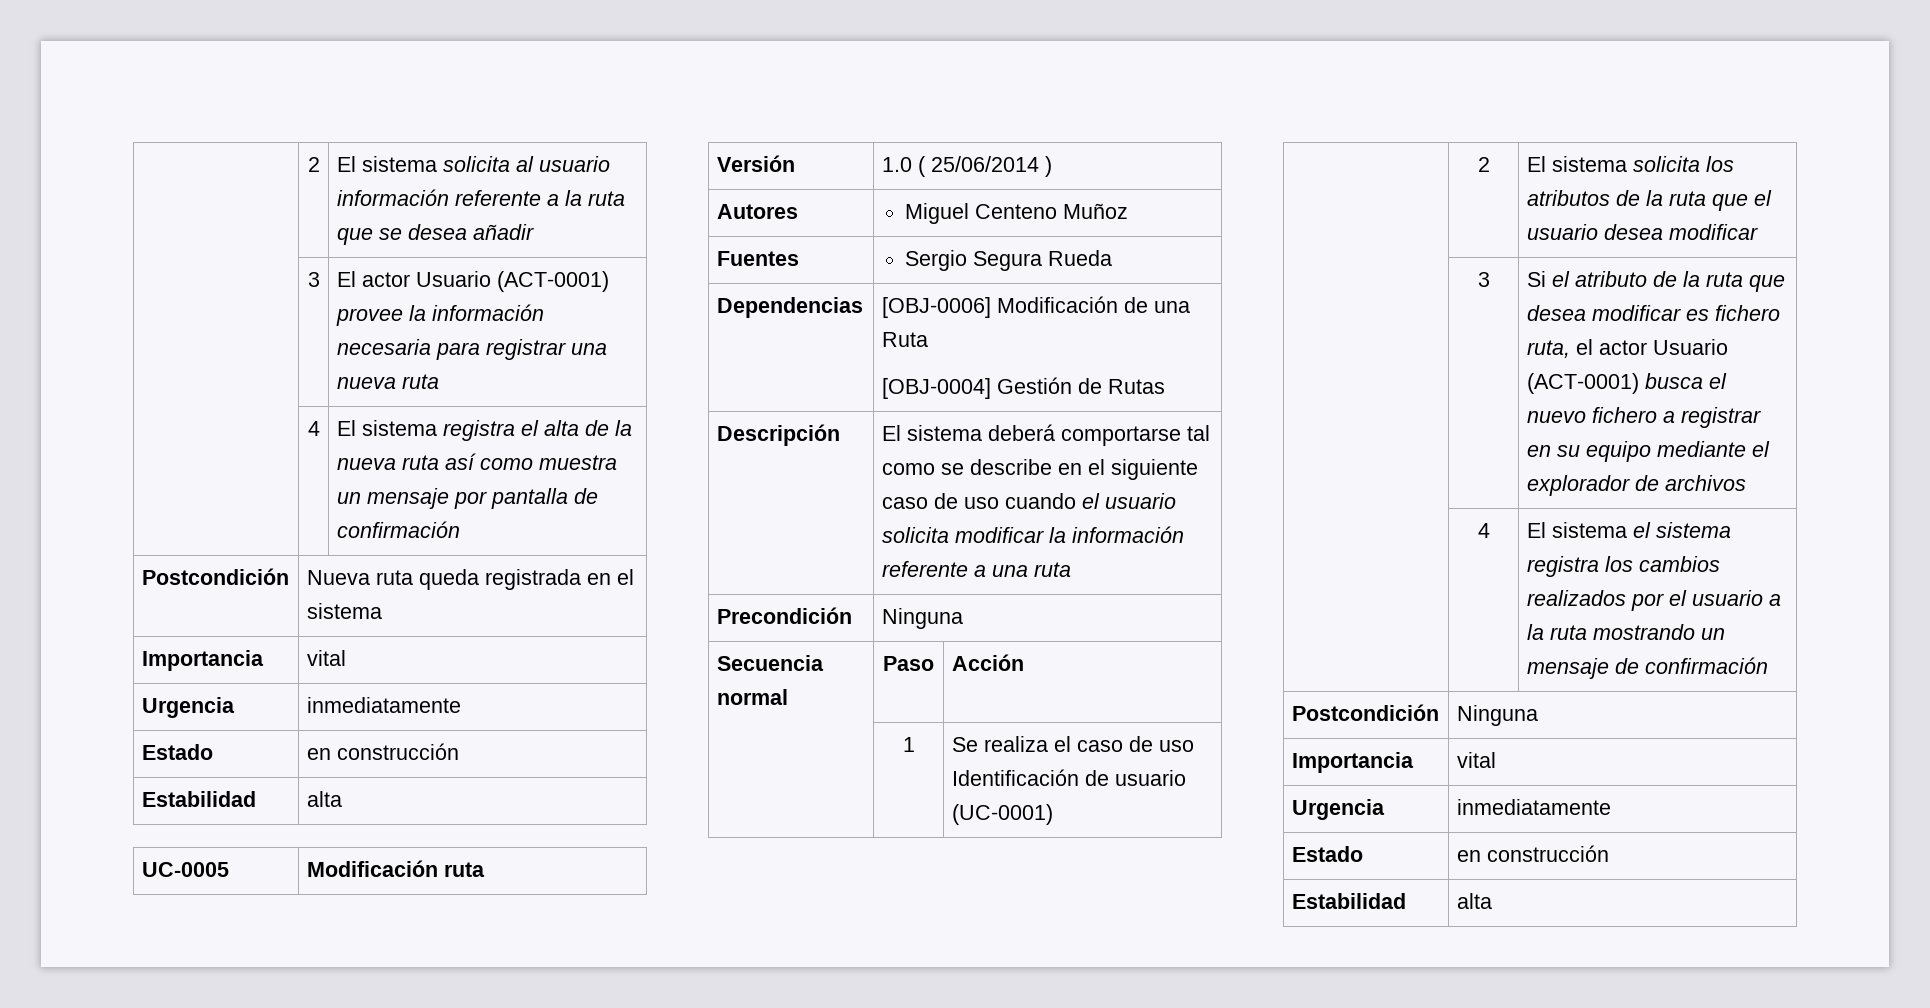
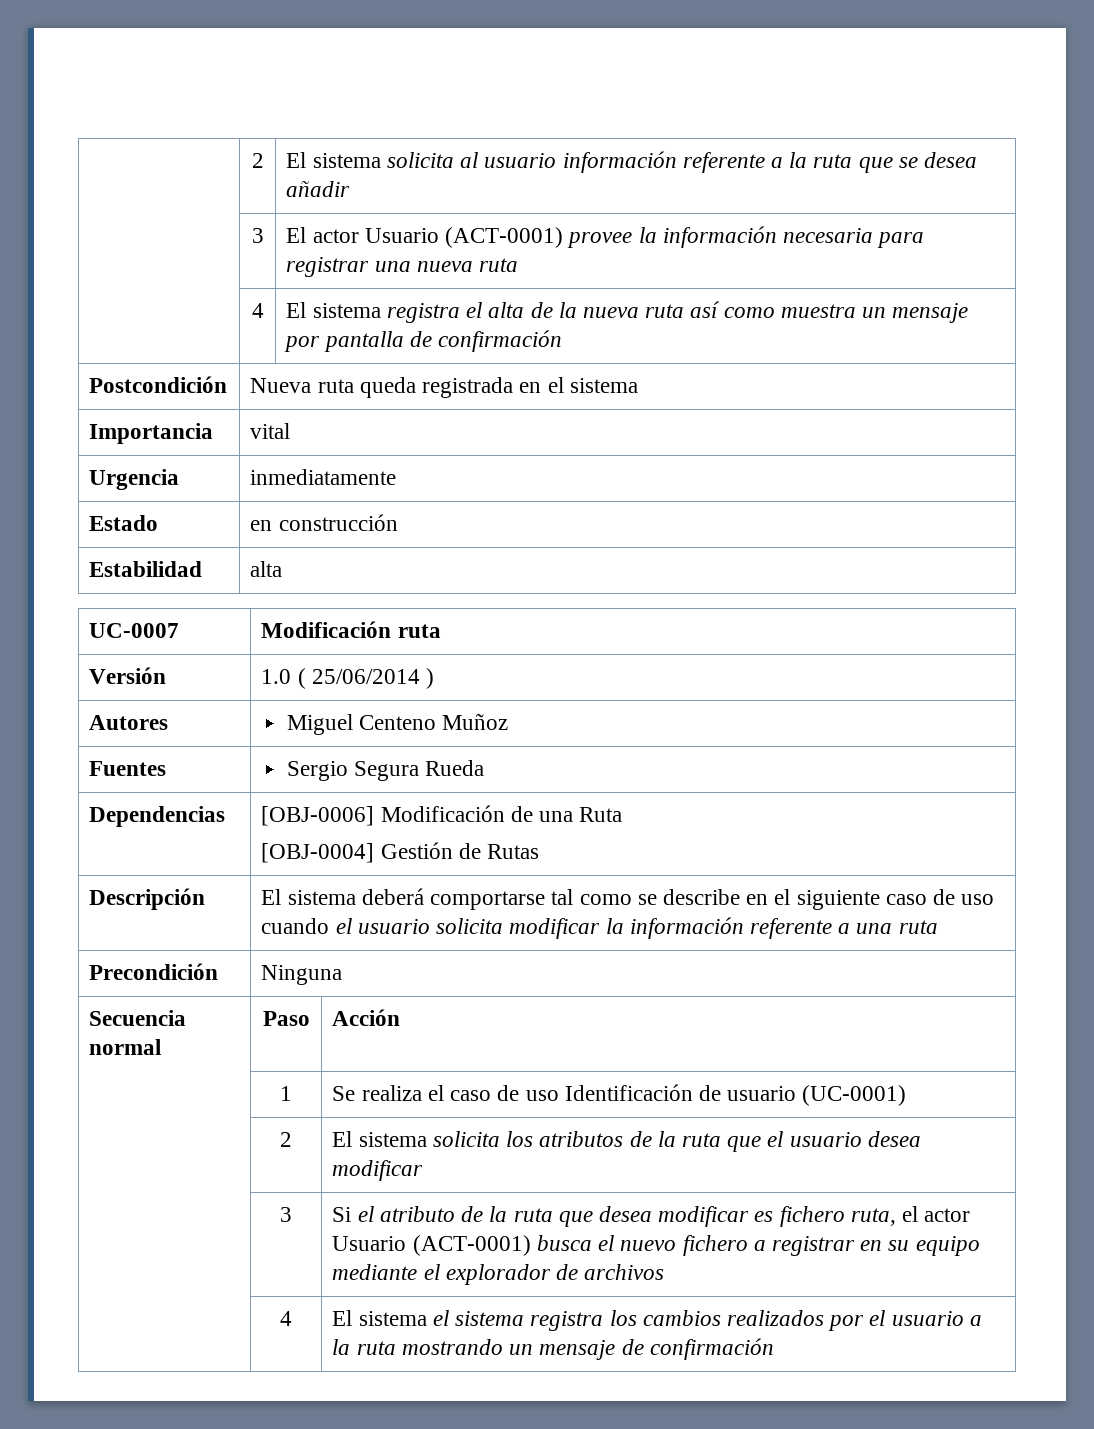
- UC-0005 | Modificación ruta
+ UC-0007 | Modificación ruta
- Postcondición | Ninguna
- Importancia | vital
- Urgencia | inmediatamente
- Estado | en construcción
- Estabilidad | alta

